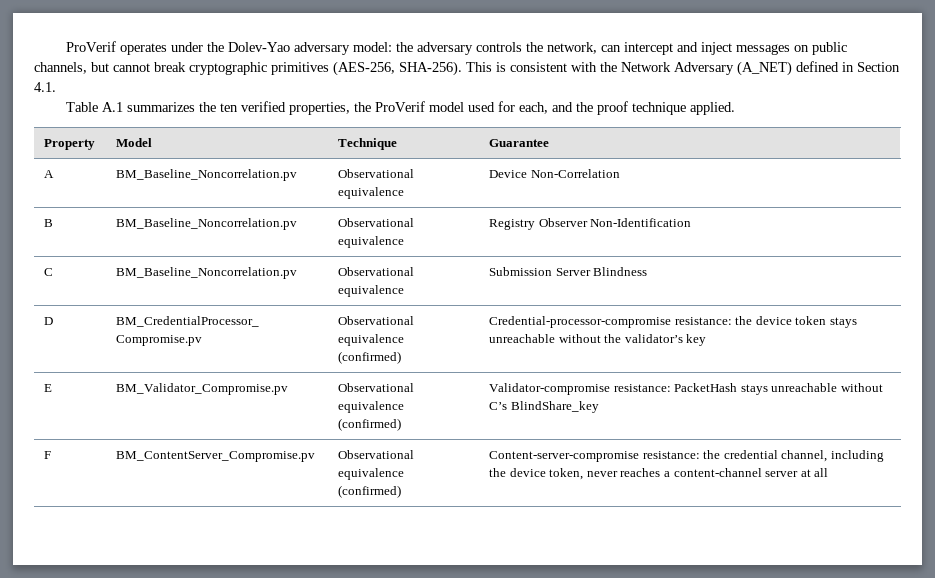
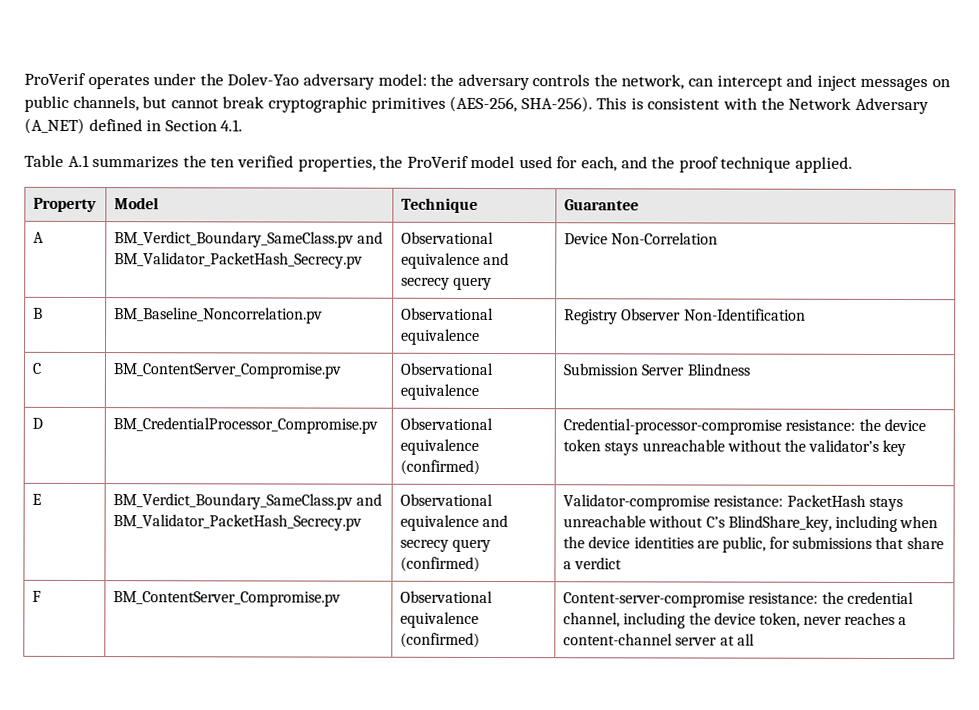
- A | BM_Baseline_Noncorrelation.pv | Observational equivalence | Device Non-Correlation
+ A | BM_Verdict_Boundary_SameClass.pv and BM_Validator_PacketHash_Secrecy.pv | Observational equivalence and secrecy query | Device Non-Correlation
- C | BM_Baseline_Noncorrelation.pv | Observational equivalence | Submission Server Blindness
+ C | BM_ContentServer_Compromise.pv | Observational equivalence | Submission Server Blindness
- E | BM_Validator_Compromise.pv | Observational equivalence (confirmed) | Validator-compromise resistance: PacketHash stays unreachable without C’s BlindShare_key
+ E | BM_Verdict_Boundary_SameClass.pv and BM_Validator_PacketHash_Secrecy.pv | Observational equivalence and secrecy query (confirmed) | Validator-compromise resistance: PacketHash stays unreachable without C’s BlindShare_key, including when the device identities are public, for submissions that share a verdict

